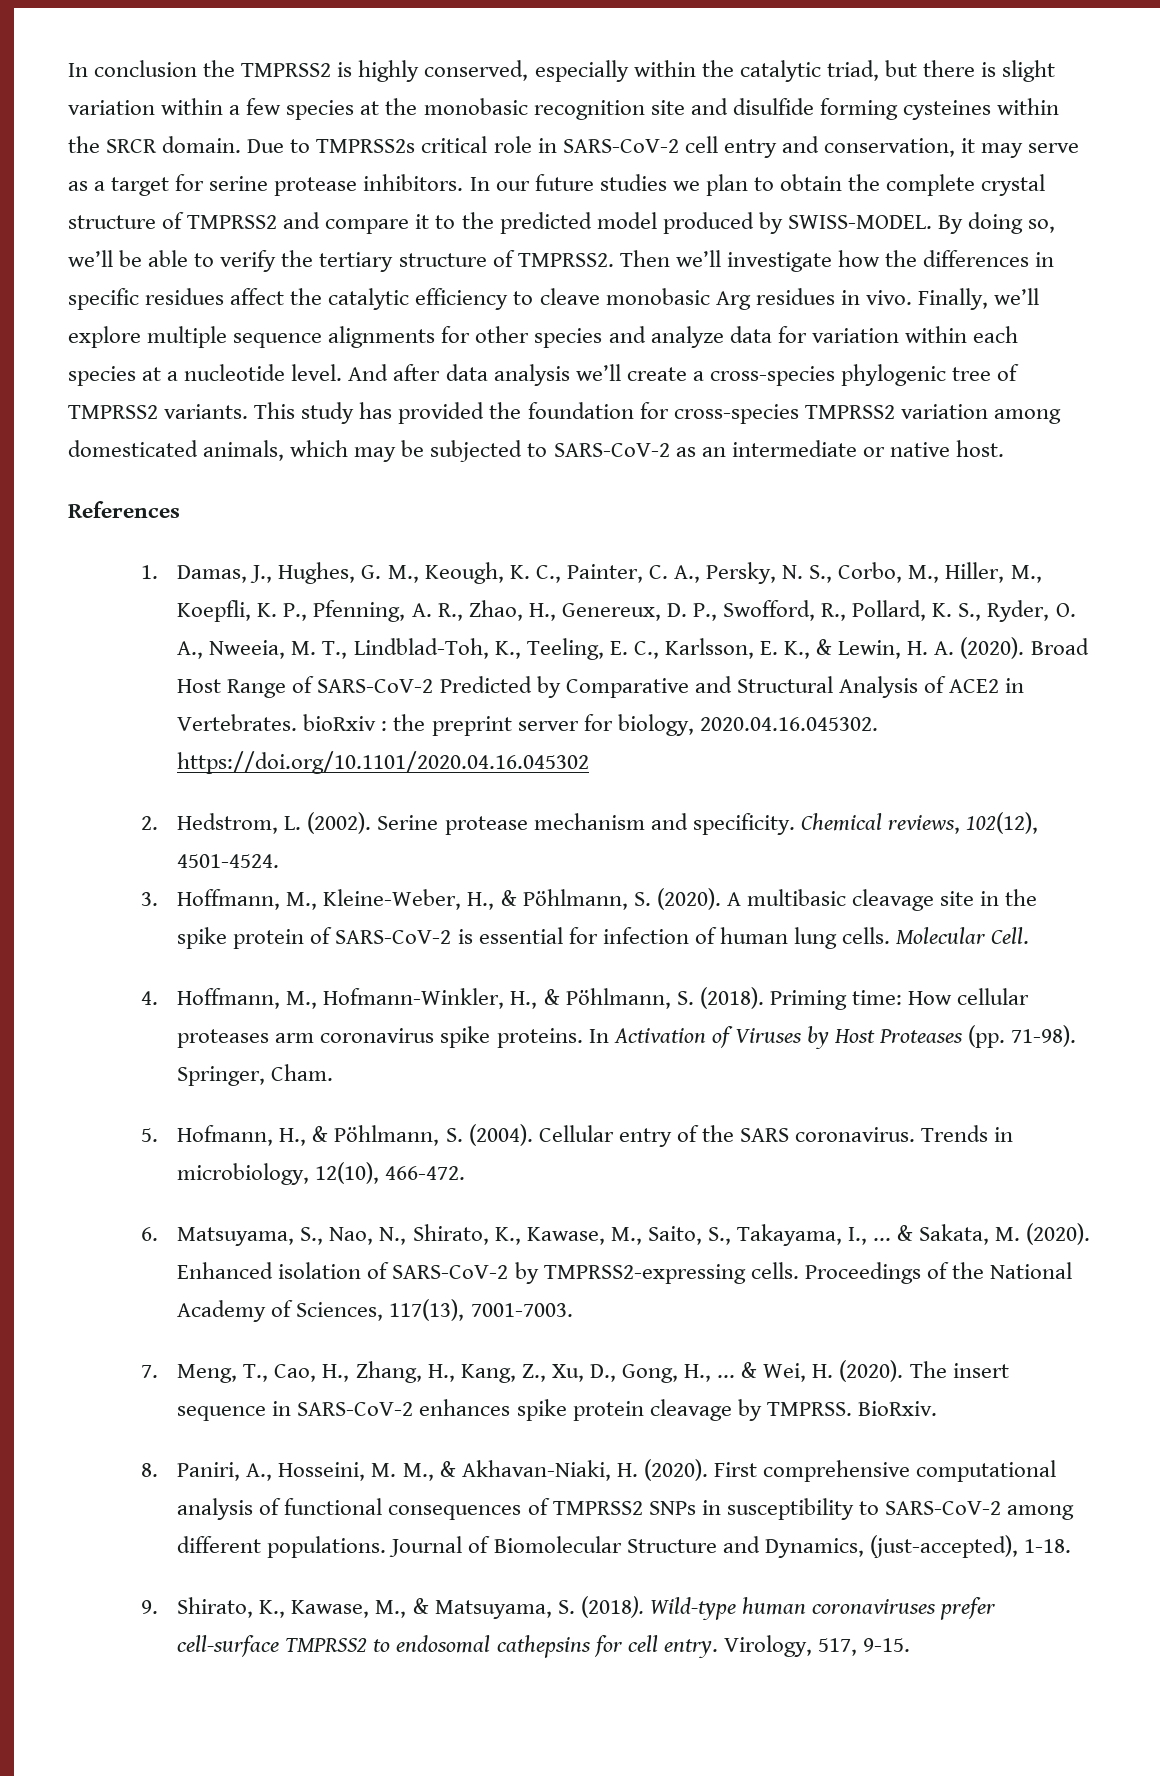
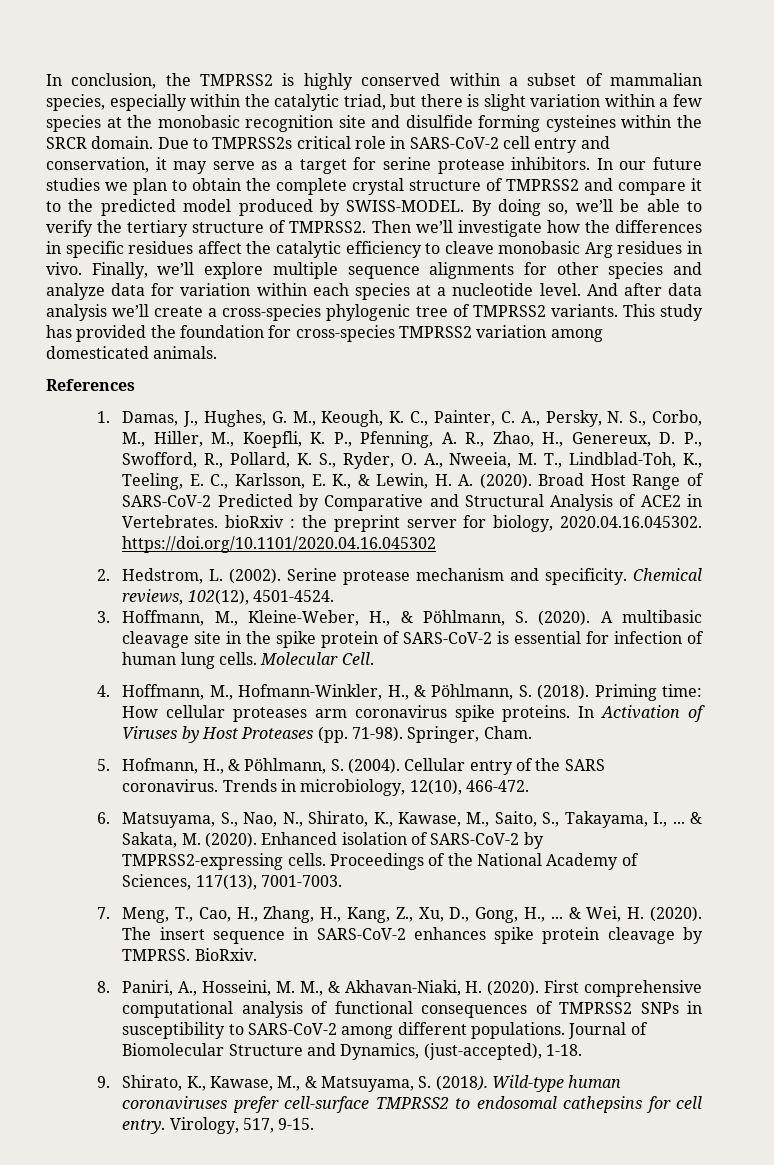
- In conclusion the TMPRSS2 is highly conserved, especially within the catalytic triad, but there is slight variation within a few species at the monobasic recognition site and disulfide forming cysteines within the SRCR domain.
+ In conclusion, the TMPRSS2 is highly conserved within a subset of mammalian species, especially within the catalytic triad, but there is slight variation within a few species at the monobasic recognition site and disulfide forming cysteines within the SRCR domain.
- This study has provided the foundation for cross-species TMPRSS2 variation among domesticated animals, which may be subjected to SARS-CoV-2 as an intermediate or native host.
+ This study has provided the foundation for cross-species TMPRSS2 variation among domesticated animals.

